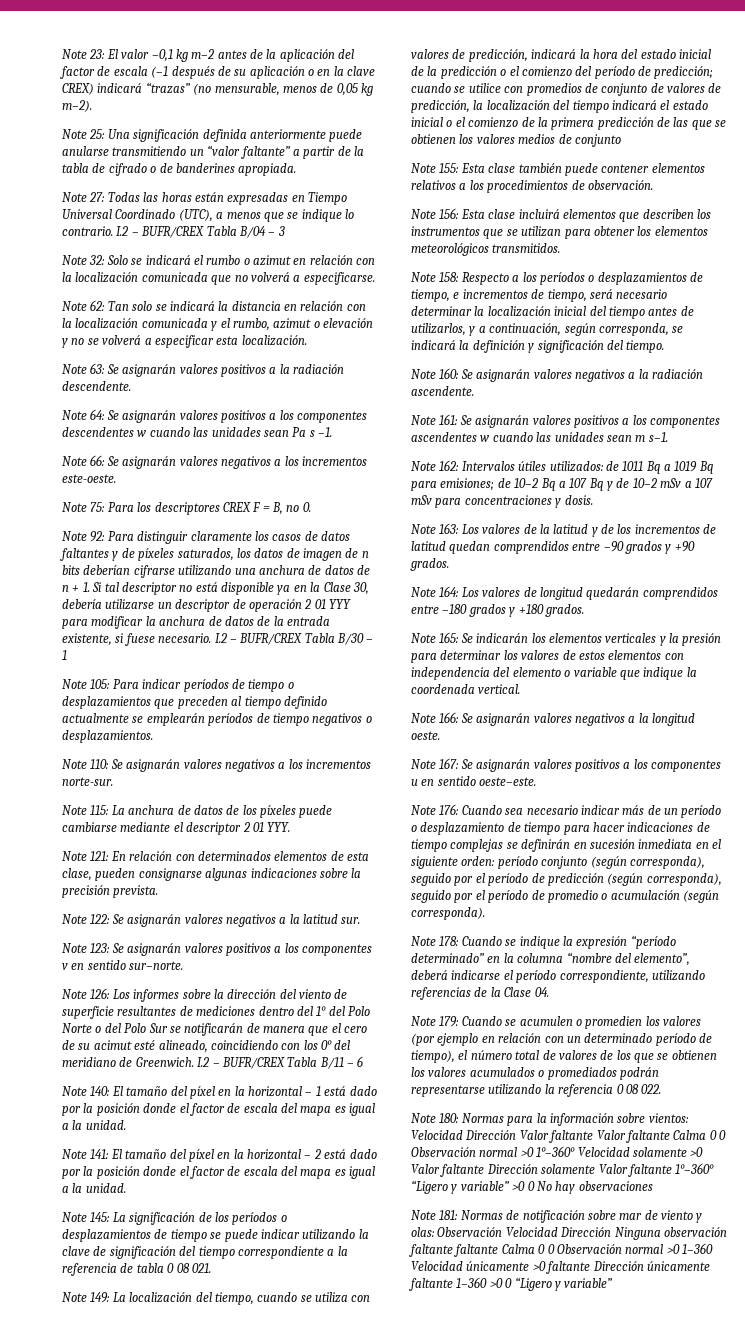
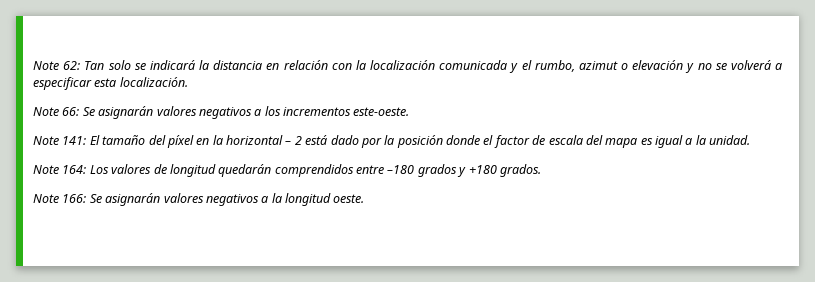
- Note 23: El valor –0,1 kg m–2 antes de la aplicación del factor de escala (–1 después de su aplicación o en la clave CREX) indicará “trazas” (no mensurable, menos de 0,05 kg m–2).
- Note 25: Una significación definida anteriormente puede anularse transmitiendo un “valor faltante” a partir de la tabla de cifrado o de banderines apropiada.
- Note 27: Todas las horas están expresadas en Tiempo Universal Coordinado (UTC), a menos que se indique lo contrario. I.2 – BUFR/CREX Tabla B/04 – 3
- Note 32: Solo se indicará el rumbo o azimut en relación con la localización comunicada que no volverá a especificarse.
- Note 63: Se asignarán valores positivos a la radiación descendente.
- Note 64: Se asignarán valores positivos a los componentes descendentes w cuando las unidades sean Pa s –1.
- Note 75: Para los descriptores CREX F = B, no 0.
- Note 92: Para distinguir claramente los casos de datos faltantes y de píxeles saturados, los datos de imagen de n bits deberían cifrarse utilizando una anchura de datos de n + 1. Si tal descriptor no está disponible ya en la Clase 30, debería utilizarse un descriptor de operación 2 01 YYY para modificar la anchura de datos de la entrada existente, si fuese necesario. I.2 – BUFR/CREX Tabla B/30 – 1
- Note 105: Para indicar períodos de tiempo o desplazamientos que preceden al tiempo definido actualmente se emplearán períodos de tiempo negativos o desplazamientos.
- Note 110: Se asignarán valores negativos a los incrementos norte-sur.
- Note 115: La anchura de datos de los píxeles puede cambiarse mediante el descriptor 2 01 YYY.
- Note 121: En relación con determinados elementos de esta clase, pueden consignarse algunas indicaciones sobre la precisión prevista.
- Note 122: Se asignarán valores negativos a la latitud sur.
- Note 123: Se asignarán valores positivos a los componentes v en sentido sur–norte.
- Note 126: Los informes sobre la dirección del viento de superficie resultantes de mediciones dentro del 1° del Polo Norte o del Polo Sur se notificarán de manera que el cero de su acimut esté alineado, coincidiendo con los 0° del meridiano de Greenwich. I.2 – BUFR/CREX Tabla B/11 – 6
- Note 140: El tamaño del píxel en la horizontal – 1 está dado por la posición donde el factor de escala del mapa es igual a la unidad.
- Note 145: La significación de los períodos o desplazamientos de tiempo se puede indicar utilizando la clave de significación del tiempo correspondiente a la referencia de tabla 0 08 021.
- Note 149: La localización del tiempo, cuando se utiliza con valores de predicción, indicará la hora del estado inicial de la predicción o el comienzo del período de predicción; cuando se utilice con promedios de conjunto de valores de predicción, la localización del tiempo indicará el estado inicial o el comienzo de la primera predicción de las que se obtienen los valores medios de conjunto
- Note 155: Esta clase también puede contener elementos relativos a los procedimientos de observación.
- Note 156: Esta clase incluirá elementos que describen los instrumentos que se utilizan para obtener los elementos meteorológicos transmitidos.
- Note 158: Respecto a los períodos o desplazamientos de tiempo, e incrementos de tiempo, será necesario determinar la localización inicial del tiempo antes de utilizarlos, y a continuación, según corresponda, se indicará la definición y significación del tiempo.
- Note 160: Se asignarán valores negativos a la radiación ascendente.
- Note 161: Se asignarán valores positivos a los componentes ascendentes w cuando las unidades sean m s–1.
- Note 162: Intervalos útiles utilizados: de 1011 Bq a 1019 Bq para emisiones; de 10–2 Bq a 107 Bq y de 10–2 mSv a 107 mSv para concentraciones y dosis.
- Note 163: Los valores de la latitud y de los incrementos de latitud quedan comprendidos entre –90 grados y +90 grados.
- Note 165: Se indicarán los elementos verticales y la presión para determinar los valores de estos elementos con independencia del elemento o variable que indique la coordenada vertical.
- Note 167: Se asignarán valores positivos a los componentes u en sentido oeste–este.
- Note 176: Cuando sea necesario indicar más de un período o desplazamiento de tiempo para hacer indicaciones de tiempo complejas se definirán en sucesión inmediata en el siguiente orden: período conjunto (según corresponda), seguido por el período de predicción (según corresponda), seguido por el período de promedio o acumulación (según corresponda).
- Note 178: Cuando se indique la expresión “período determinado” en la columna “nombre del elemento”, deberá indicarse el período correspondiente, utilizando referencias de la Clase 04.
- Note 179: Cuando se acumulen o promedien los valores (por ejemplo en relación con un determinado período de tiempo), el número total de valores de los que se obtienen los valores acumulados o promediados podrán representarse utilizando la referencia 0 08 022.
- Note 180: Normas para la información sobre vientos: Velocidad Dirección Valor faltante Valor faltante Calma 0 0 Observación normal >0 1°–360° Velocidad solamente >0 Valor faltante Dirección solamente Valor faltante 1°–360° “Ligero y variable” >0 0 No hay observaciones
- Note 181: Normas de notificación sobre mar de viento y olas: Observación Velocidad Dirección Ninguna observación faltante faltante Calma 0 0 Observación normal >0 1–360 Velocidad únicamente >0 faltante Dirección únicamente faltante 1–360 >0 0 “Ligero y variable”

